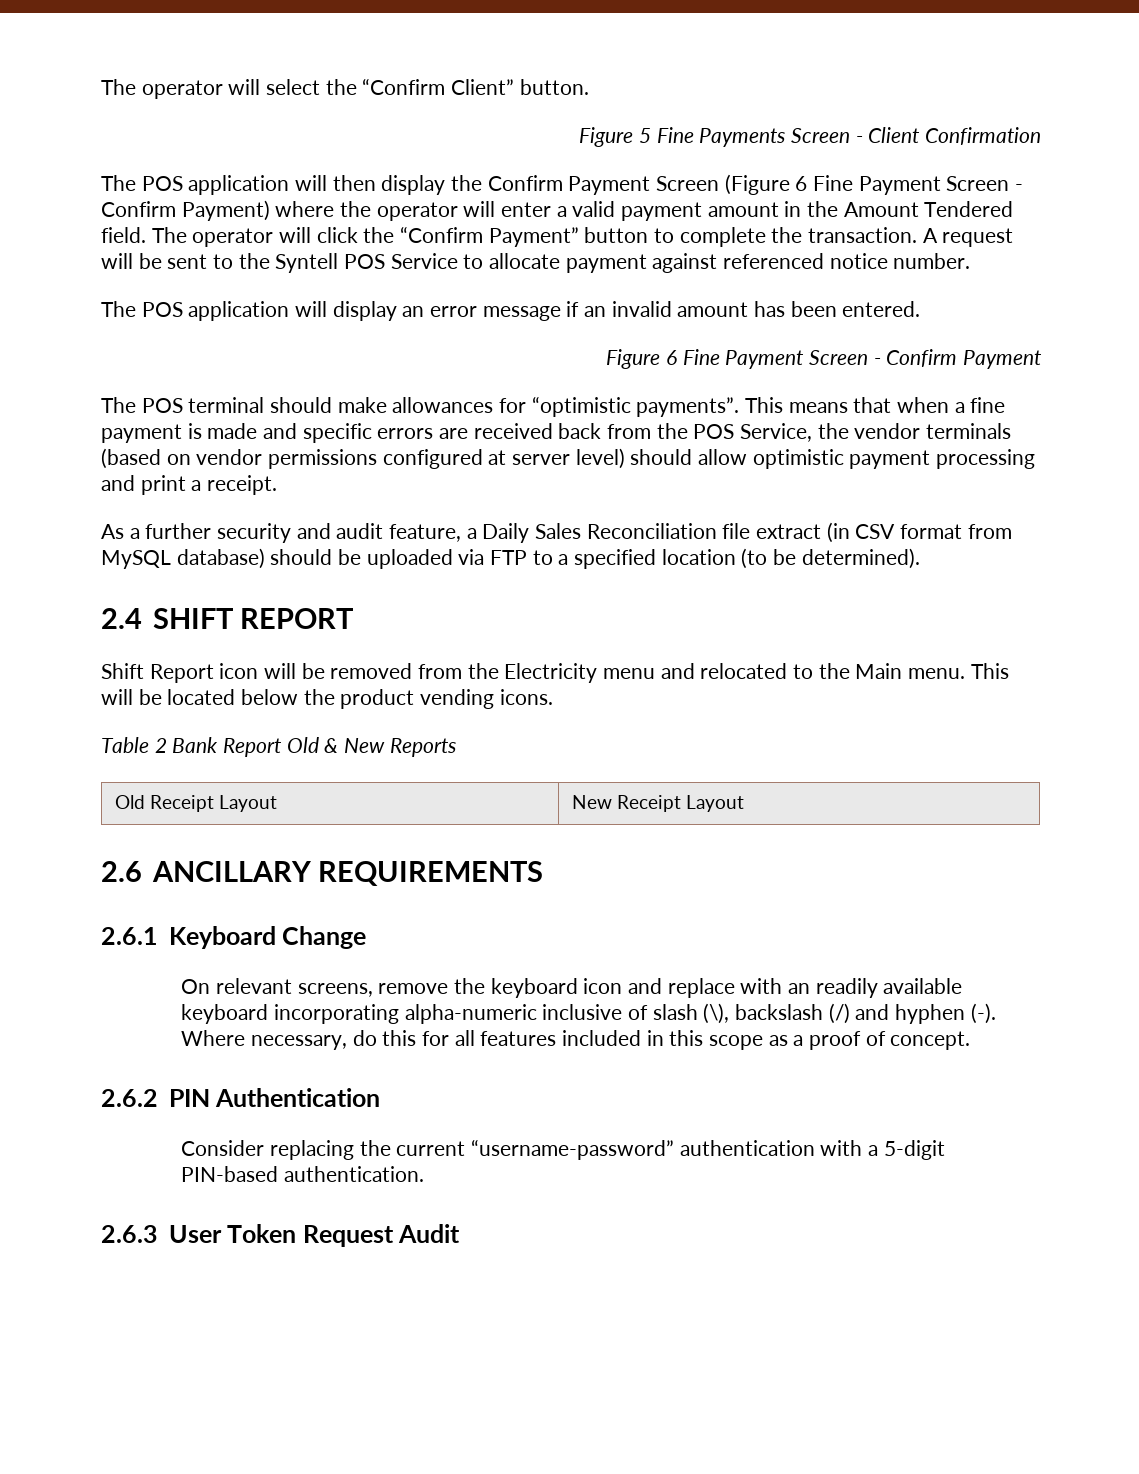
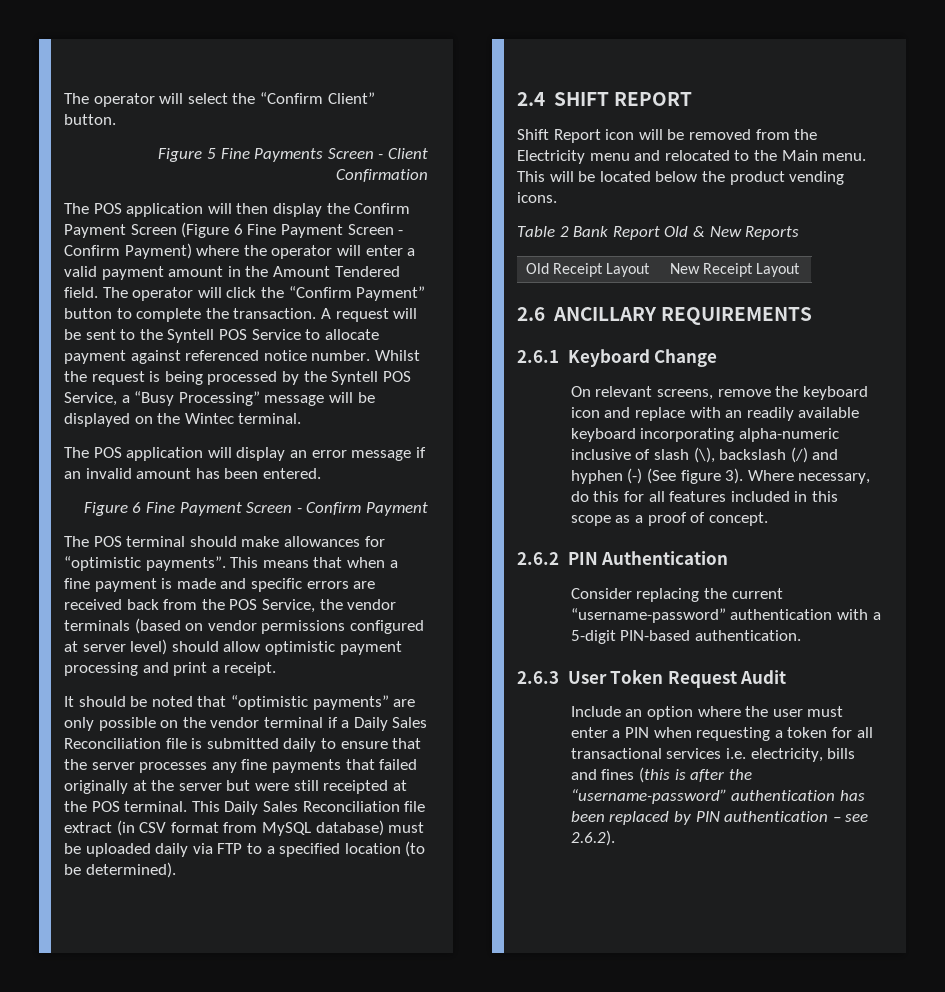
+ Whilst the request is being processed by the Syntell POS Service, a “Busy Processing” message will be displayed on the Wintec terminal.
- As a further security and audit feature, a Daily Sales Reconciliation file extract (in CSV format from MySQL database) should be uploaded via FTP to a specified location (to be determined).
+ It should be noted that “optimistic payments” are only possible on the vendor terminal if a Daily Sales Reconciliation file is submitted daily to ensure that the server processes any fine payments that failed originally at the server but were still receipted at the POS terminal. This Daily Sales Reconciliation file extract (in CSV format from MySQL database) must be uploaded daily via FTP to a specified location (to be determined).
- On relevant screens, remove the keyboard icon and replace with an readily available keyboard incorporating alpha-numeric inclusive of slash (\), backslash (/) and hyphen (-).
+ On relevant screens, remove the keyboard icon and replace with an readily available keyboard incorporating alpha-numeric inclusive of slash (\), backslash (/) and hyphen (-) (See figure 3).
+ Include an option where the user must enter a PIN when requesting a token for all transactional services i.e. electricity, bills and fines (this is after the “username-password” authentication has been replaced by PIN authentication – see 2.6.2).

